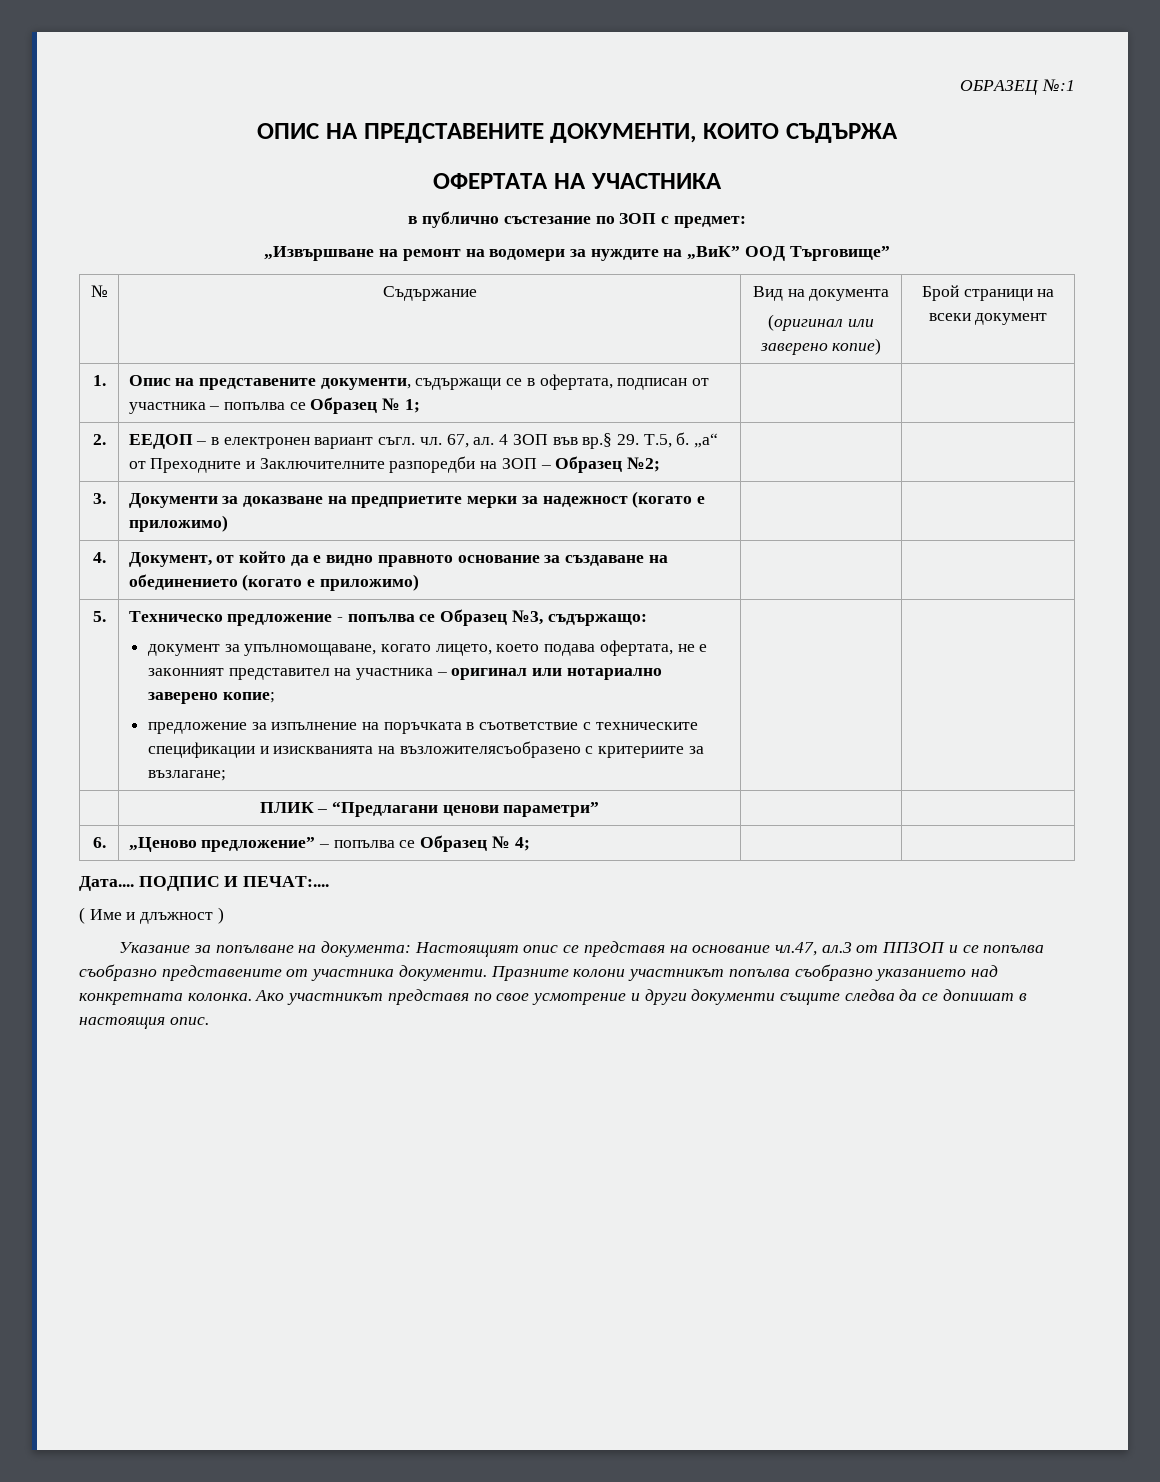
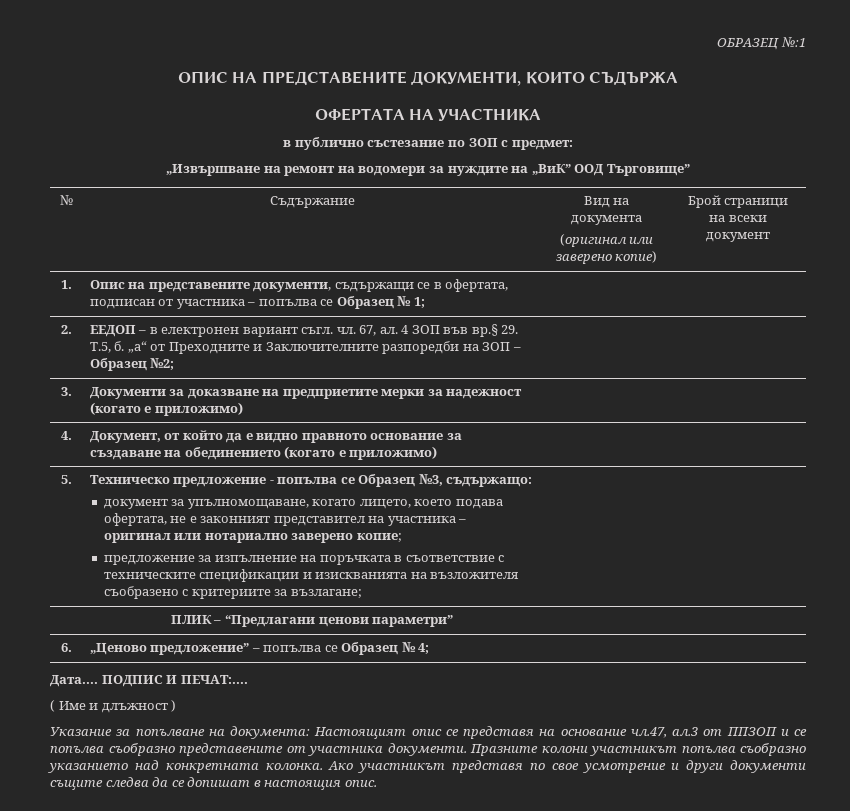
- предложение за изпълнение на поръчката в съответствие с техническите спецификации и изискванията на възложителясъобразено с критериите за възлагане;
+ предложение за изпълнение на поръчката в съответствие с техническите спецификации и изискванията на възложителя съобразено с критериите за възлагане;

